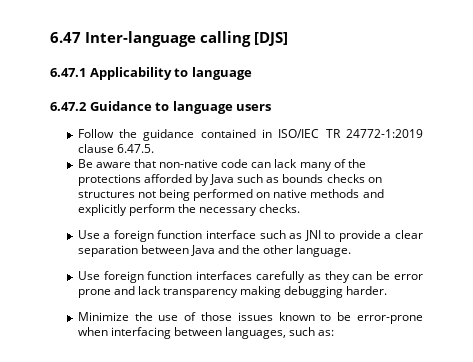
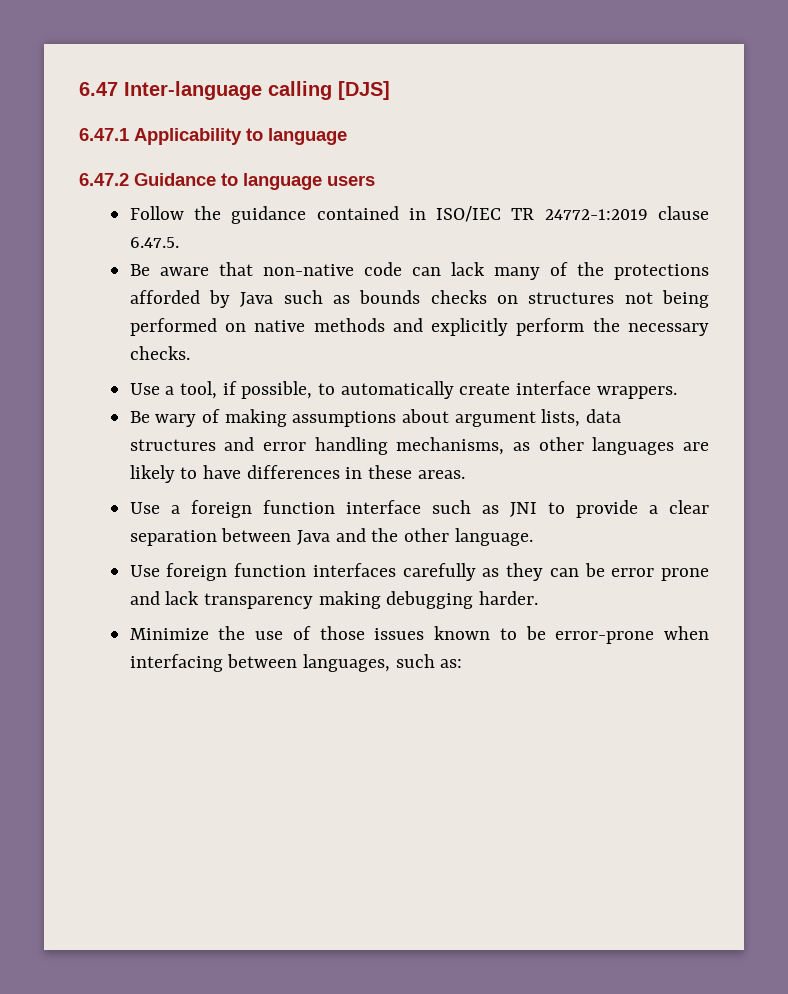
+ Use a tool, if possible, to automatically create interface wrappers.
+ Be wary of making assumptions about argument lists, data structures and error handling mechanisms, as other languages are likely to have differences in these areas.

